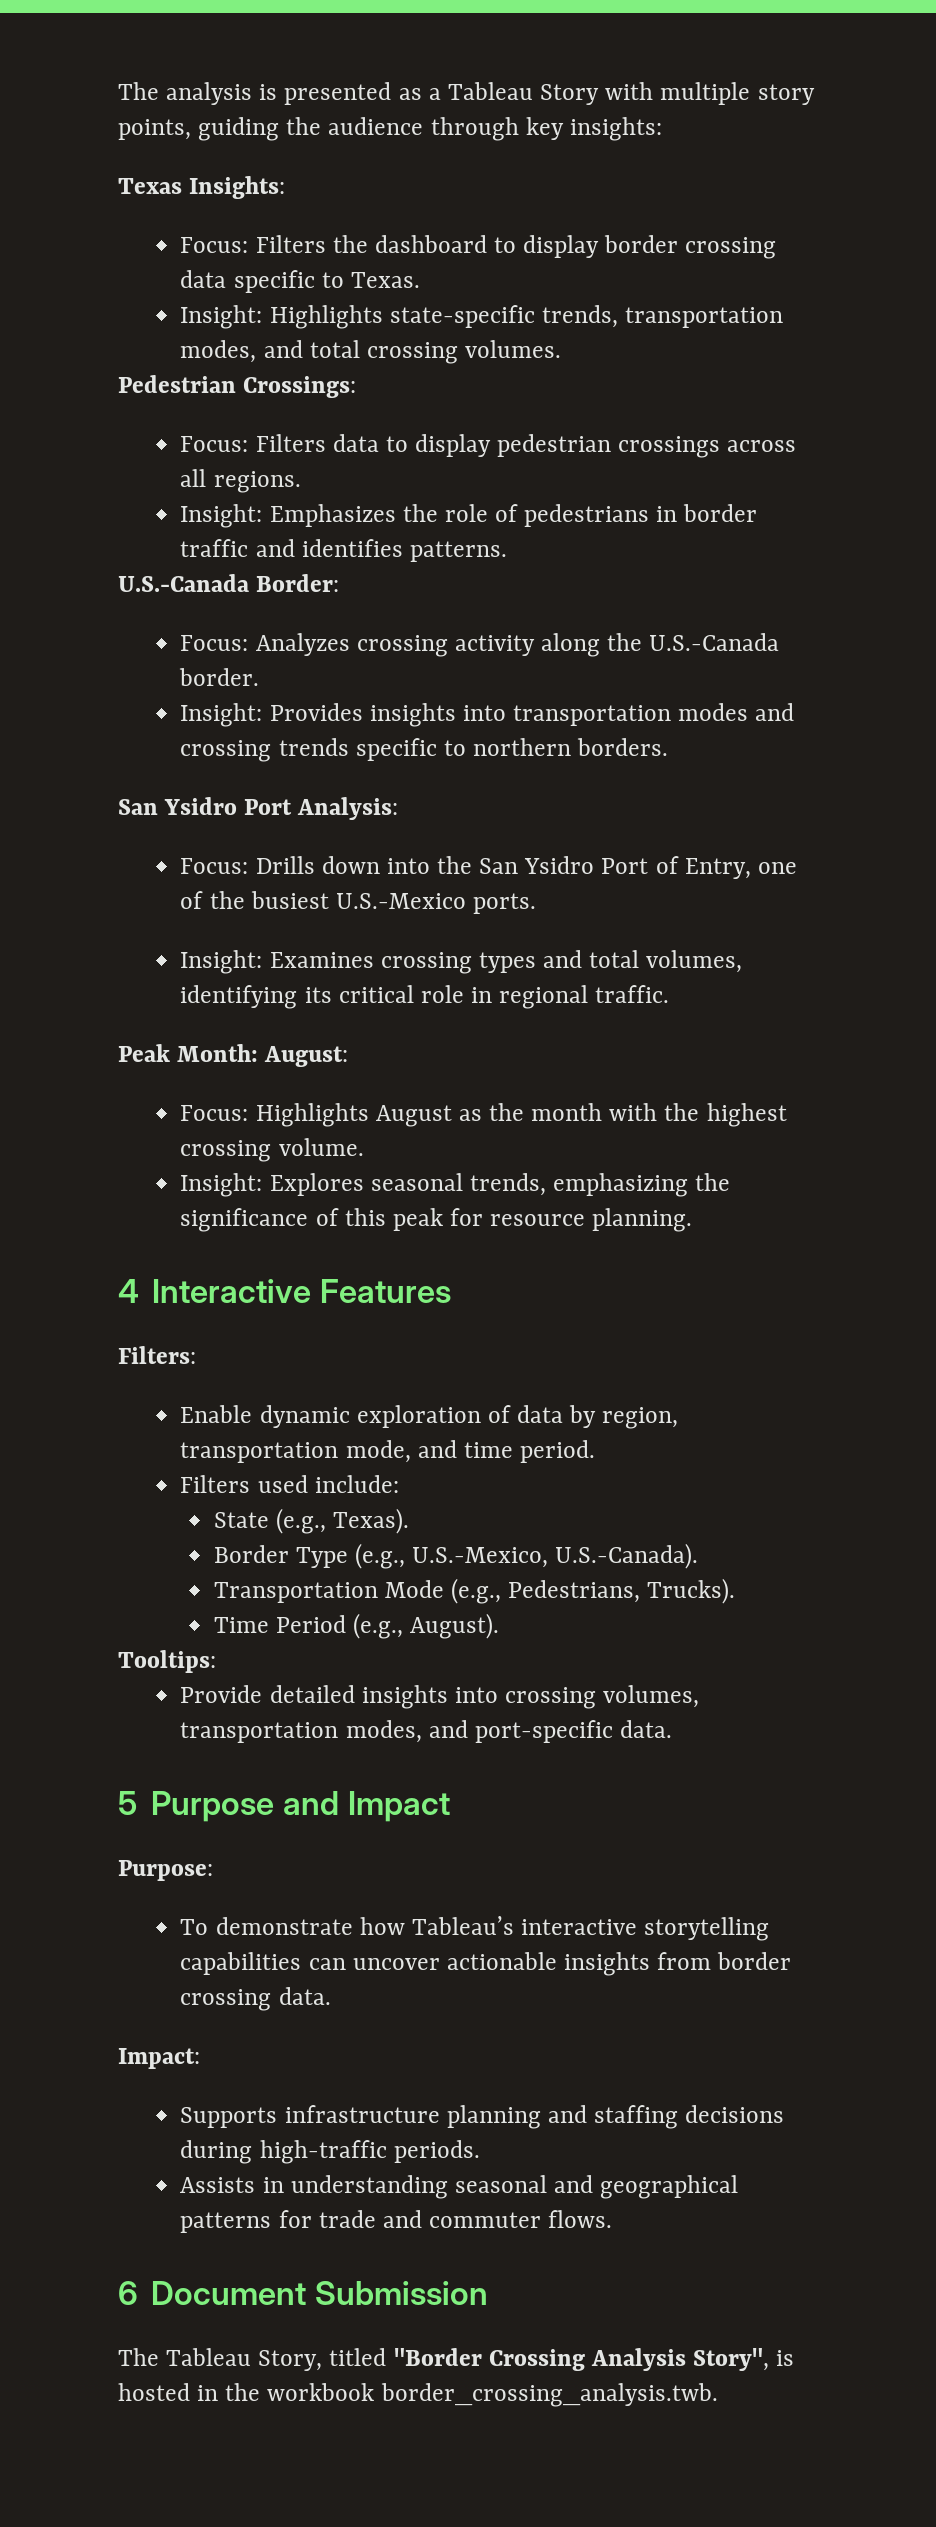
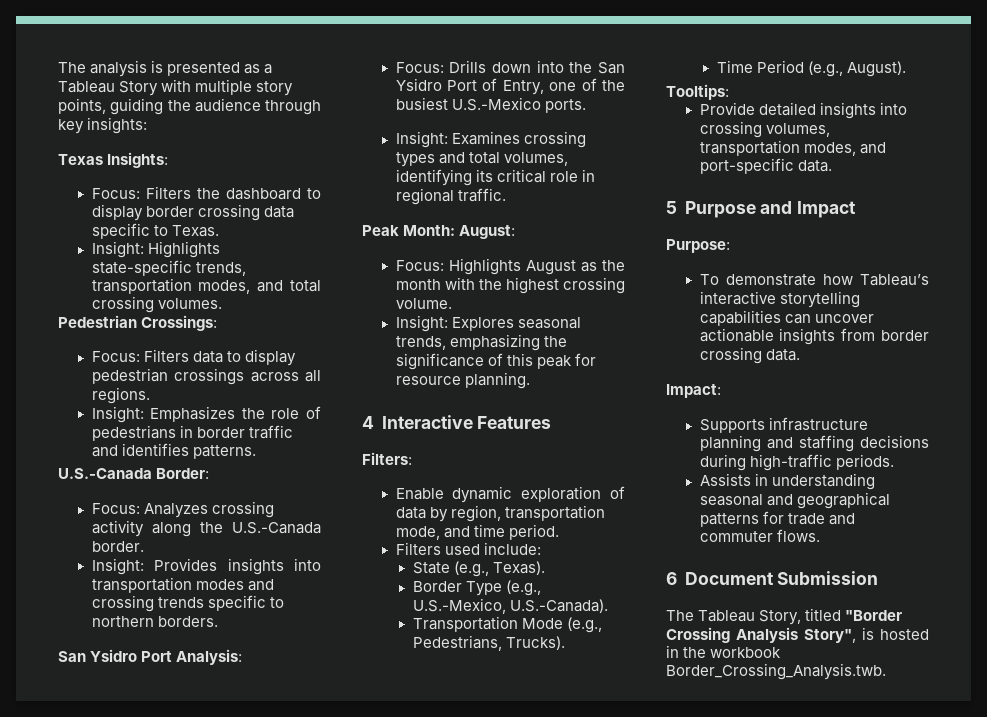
- The Tableau Story, titled "Border Crossing Analysis Story", is hosted in the workbook border_crossing_analysis.twb.
+ The Tableau Story, titled "Border Crossing Analysis Story", is hosted in the workbook Border_Crossing_Analysis.twb.

